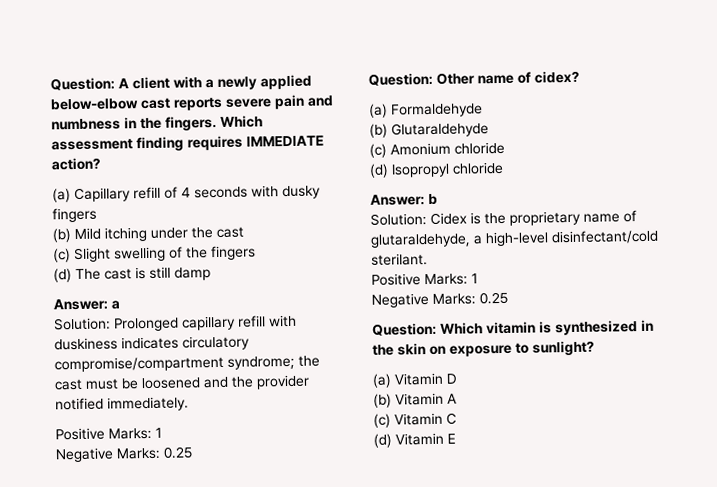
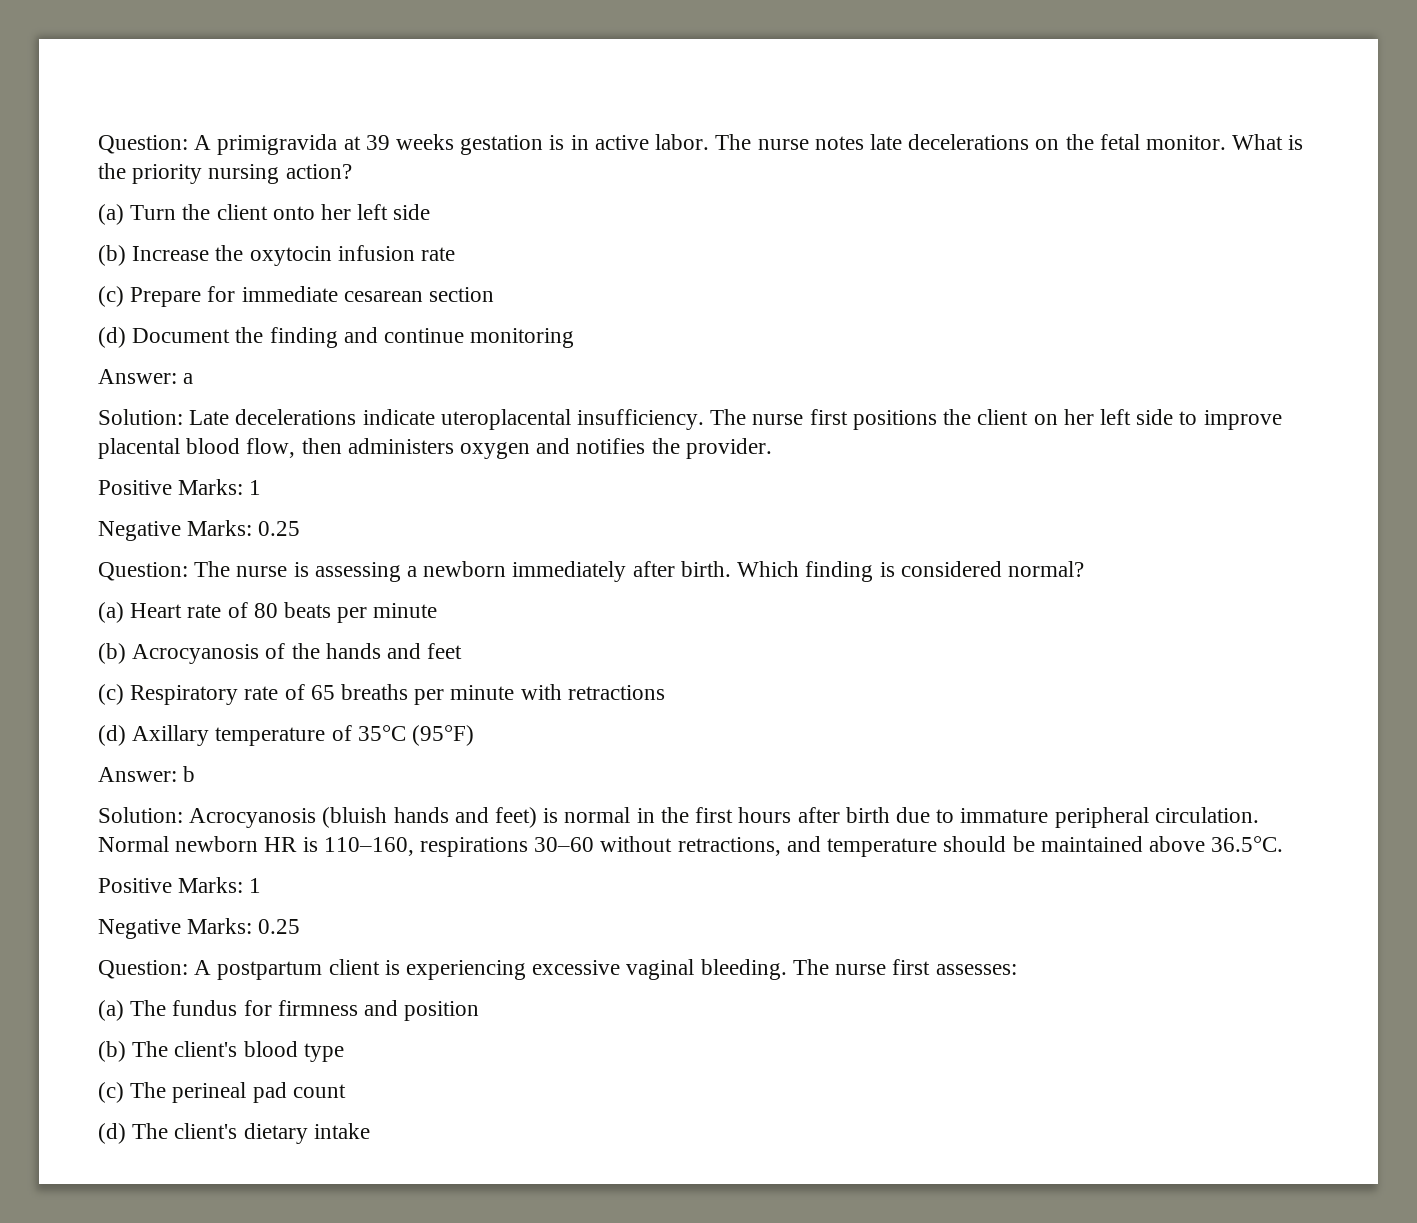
- Question: A client with a newly applied below-elbow cast reports severe pain and numbness in the fingers. Which assessment finding requires IMMEDIATE action?
- (a) Capillary refill of 4 seconds with dusky fingers
- (b) Mild itching under the cast
- (c) Slight swelling of the fingers
- (d) The cast is still damp
+ Question: A primigravida at 39 weeks gestation is in active labor. The nurse notes late decelerations on the fetal monitor. What is the priority nursing action?
+ (a) Turn the client onto her left side
+ (b) Increase the oxytocin infusion rate
+ (c) Prepare for immediate cesarean section
+ (d) Document the finding and continue monitoring
  Answer: a
- Solution: Prolonged capillary refill with duskiness indicates circulatory compromise/compartment syndrome; the cast must be loosened and the provider notified immediately.
+ Solution: Late decelerations indicate uteroplacental insufficiency. The nurse first positions the client on her left side to improve placental blood flow, then administers oxygen and notifies the provider.
  Positive Marks: 1
  Negative Marks: 0.25
- Question: Other name of cidex?
- (a) Formaldehyde
- (b) Glutaraldehyde
- (c) Amonium chloride
- (d) Isopropyl chloride
+ Question: The nurse is assessing a newborn immediately after birth. Which finding is considered normal?
+ (a) Heart rate of 80 beats per minute
+ (b) Acrocyanosis of the hands and feet
+ (c) Respiratory rate of 65 breaths per minute with retractions
+ (d) Axillary temperature of 35°C (95°F)
  Answer: b
- Solution: Cidex is the proprietary name of glutaraldehyde, a high-level disinfectant/cold sterilant.
+ Solution: Acrocyanosis (bluish hands and feet) is normal in the first hours after birth due to immature peripheral circulation. Normal newborn HR is 110–160, respirations 30–60 without retractions, and temperature should be maintained above 36.5°C.
  Positive Marks: 1
  Negative Marks: 0.25
- Question: Which vitamin is synthesized in the skin on exposure to sunlight?
- (a) Vitamin D
- (b) Vitamin A
- (c) Vitamin C
- (d) Vitamin E
+ Question: A postpartum client is experiencing excessive vaginal bleeding. The nurse first assesses:
+ (a) The fundus for firmness and position
+ (b) The client's blood type
+ (c) The perineal pad count
+ (d) The client's dietary intake

